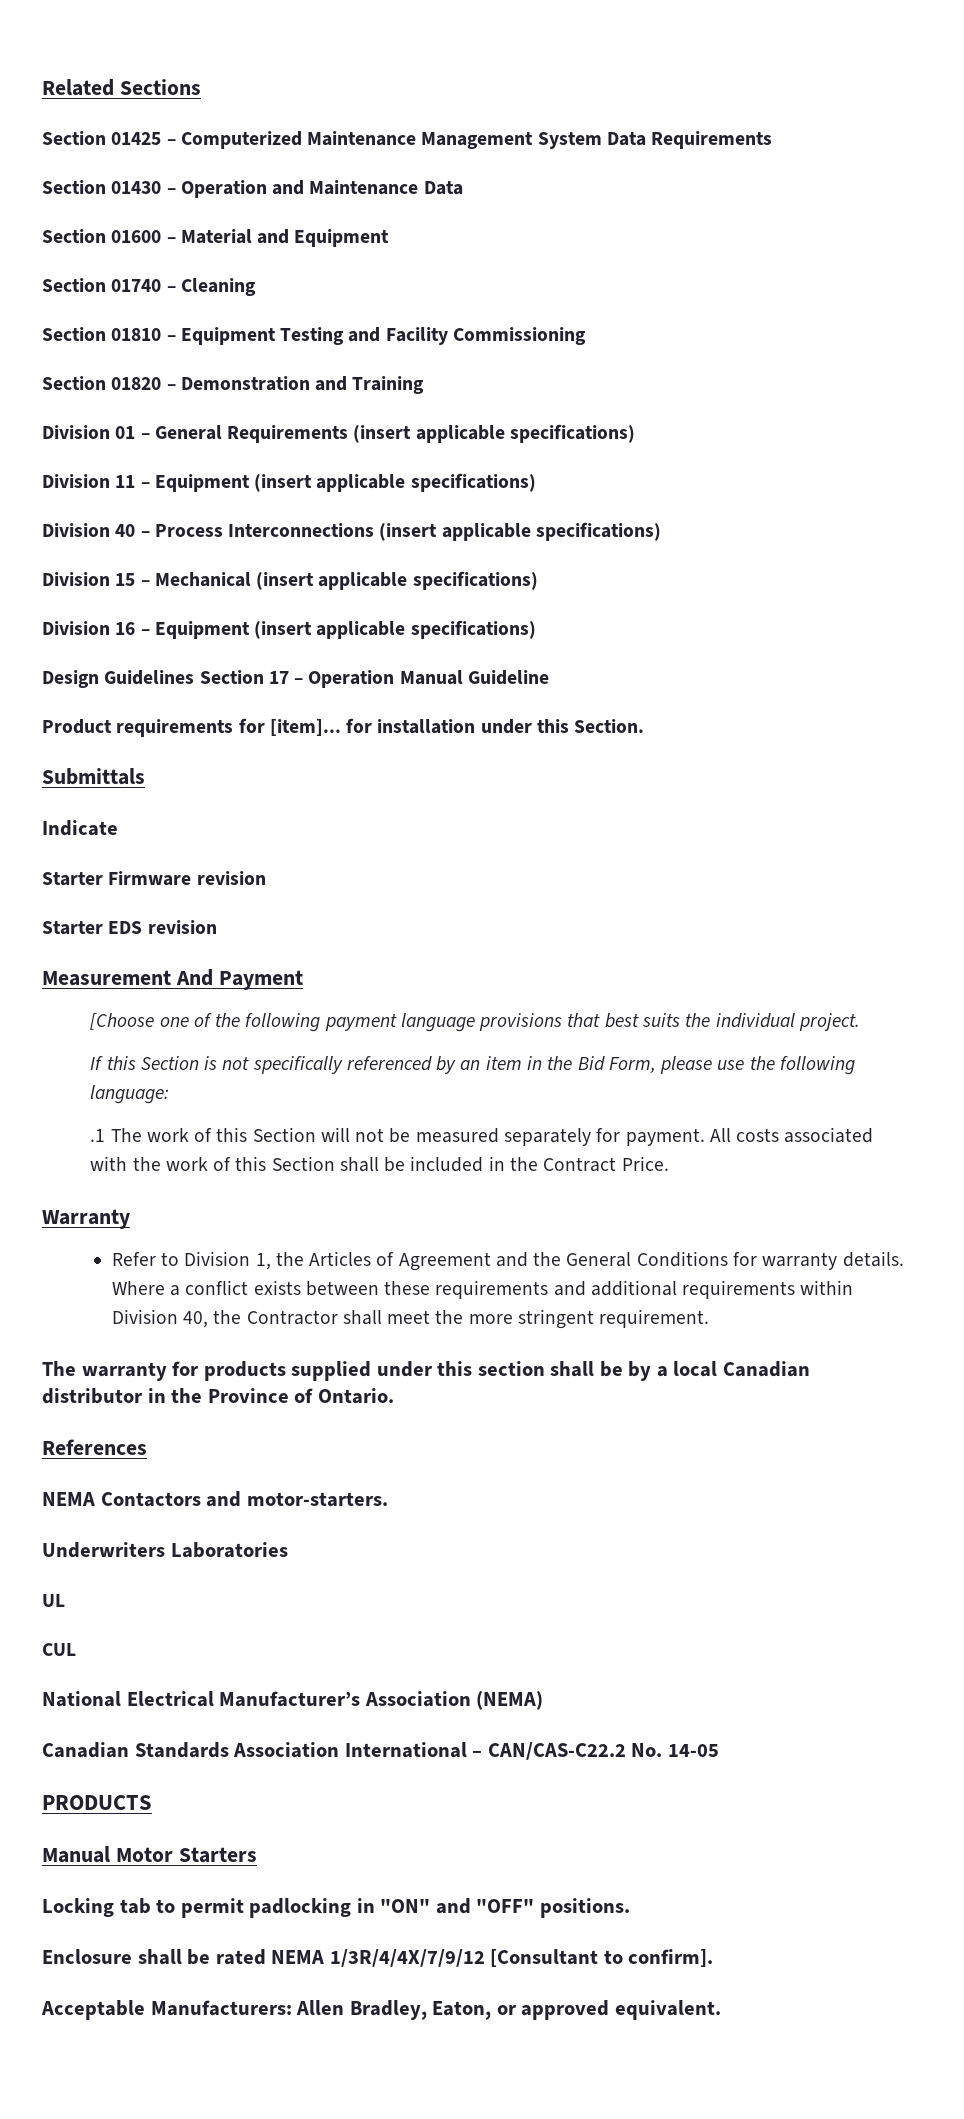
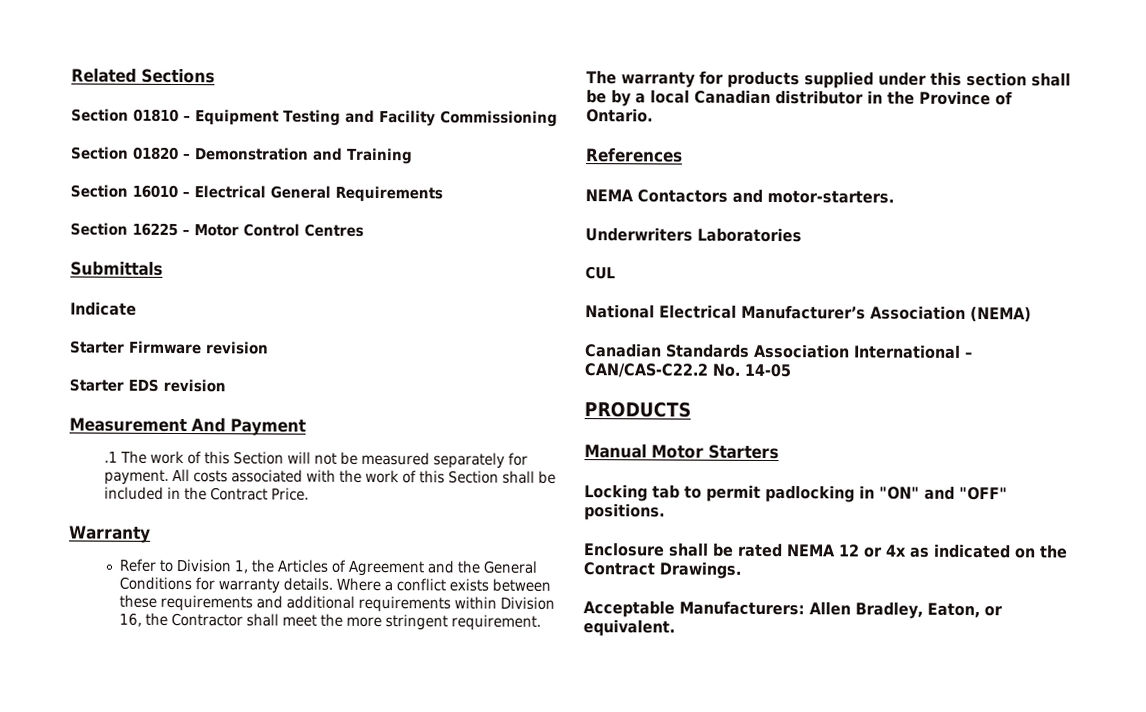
- Section 01425 – Computerized Maintenance Management System Data Requirements
- Section 01430 – Operation and Maintenance Data
- Section 01600 – Material and Equipment
- Section 01740 – Cleaning
- Division 01 – General Requirements (insert applicable specifications)
- Division 11 – Equipment (insert applicable specifications)
- Division 40 – Process Interconnections (insert applicable specifications)
- Division 15 – Mechanical (insert applicable specifications)
- Division 16 – Equipment (insert applicable specifications)
- Design Guidelines Section 17 – Operation Manual Guideline
- Product requirements for [item]... for installation under this Section.
+ Section 16010 – Electrical General Requirements
+ Section 16225 – Motor Control Centres
- [Choose one of the following payment language provisions that best suits the individual project.
- If this Section is not specifically referenced by an item in the Bid Form, please use the following language:
- Where a conflict exists between these requirements and additional requirements within Division 40, the Contractor shall meet the more stringent requirement.
+ Where a conflict exists between these requirements and additional requirements within Division 16, the Contractor shall meet the more stringent requirement.
- UL
- Enclosure shall be rated NEMA 1/3R/4/4X/7/9/12 [Consultant to confirm].
+ Enclosure shall be rated NEMA 12 or 4x as indicated on the Contract Drawings.
- Acceptable Manufacturers: Allen Bradley, Eaton, or approved equivalent.
+ Acceptable Manufacturers: Allen Bradley, Eaton, or equivalent.

